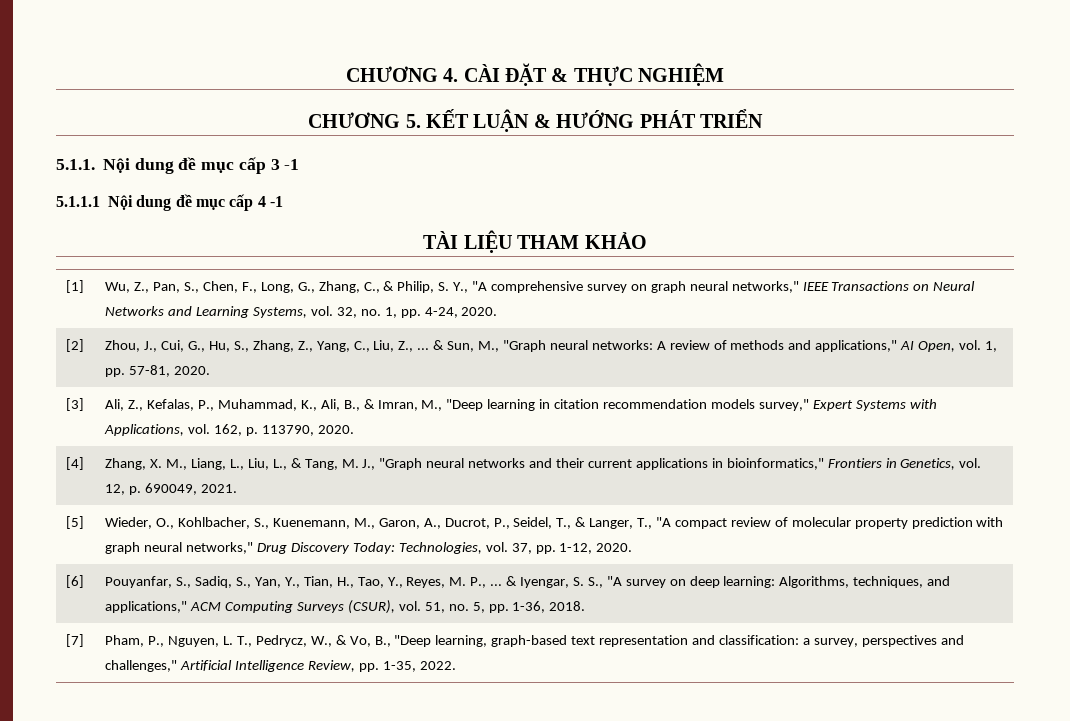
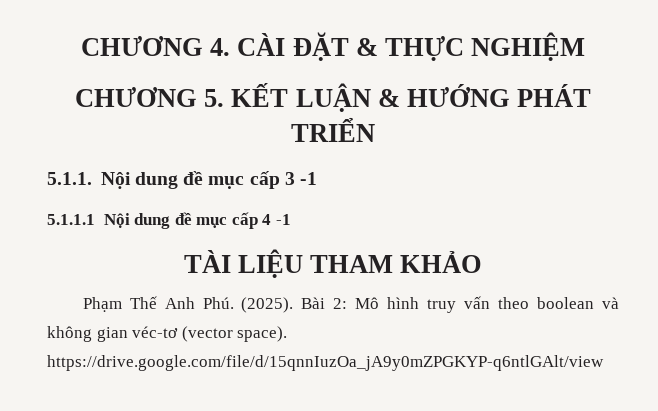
- [1] | Wu, Z., Pan, S., Chen, F., Long, G., Zhang, C., & Philip, S. Y., "A comprehensive survey on graph neural networks," IEEE Transactions on Neural Networks and Learning Systems, vol. 32, no. 1, pp. 4-24, 2020.
- [2] | Zhou, J., Cui, G., Hu, S., Zhang, Z., Yang, C., Liu, Z., ... & Sun, M., "Graph neural networks: A review of methods and applications," AI Open, vol. 1, pp. 57-81, 2020.
- [3] | Ali, Z., Kefalas, P., Muhammad, K., Ali, B., & Imran, M., "Deep learning in citation recommendation models survey," Expert Systems with Applications, vol. 162, p. 113790, 2020.
- [4] | Zhang, X. M., Liang, L., Liu, L., & Tang, M. J., "Graph neural networks and their current applications in bioinformatics," Frontiers in Genetics, vol. 12, p. 690049, 2021.
- [5] | Wieder, O., Kohlbacher, S., Kuenemann, M., Garon, A., Ducrot, P., Seidel, T., & Langer, T., "A compact review of molecular property prediction with graph neural networks," Drug Discovery Today: Technologies, vol. 37, pp. 1-12, 2020.
- [6] | Pouyanfar, S., Sadiq, S., Yan, Y., Tian, H., Tao, Y., Reyes, M. P., ... & Iyengar, S. S., "A survey on deep learning: Algorithms, techniques, and applications," ACM Computing Surveys (CSUR), vol. 51, no. 5, pp. 1-36, 2018.
- [7] | Pham, P., Nguyen, L. T., Pedrycz, W., & Vo, B., "Deep learning, graph-based text representation and classification: a survey, perspectives and challenges," Artificial Intelligence Review, pp. 1-35, 2022.
+ Phạm Thế Anh Phú. (2025). Bài 2: Mô hình truy vấn theo boolean và không gian véc-tơ (vector space). https://drive.google.com/file/d/15qnnIuzOa_jA9y0mZPGKYP-q6ntlGAlt/view

